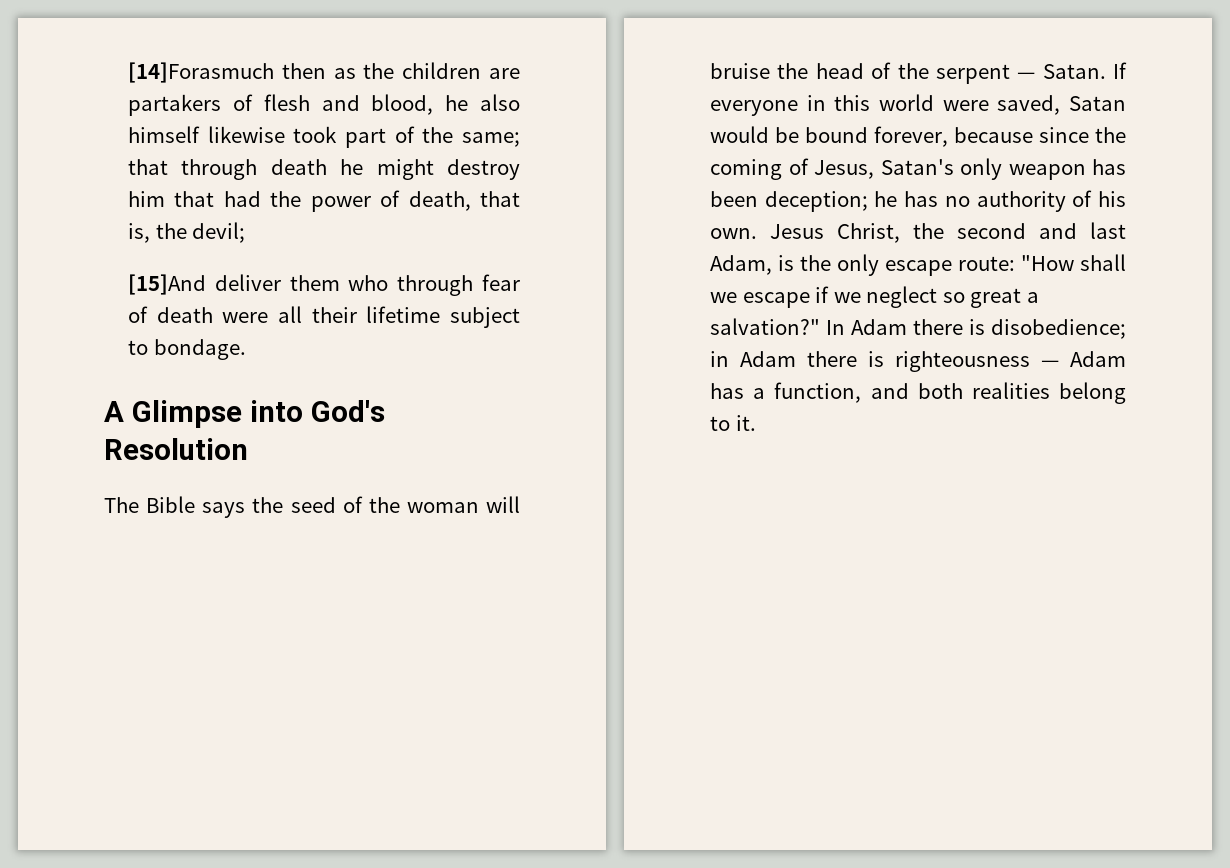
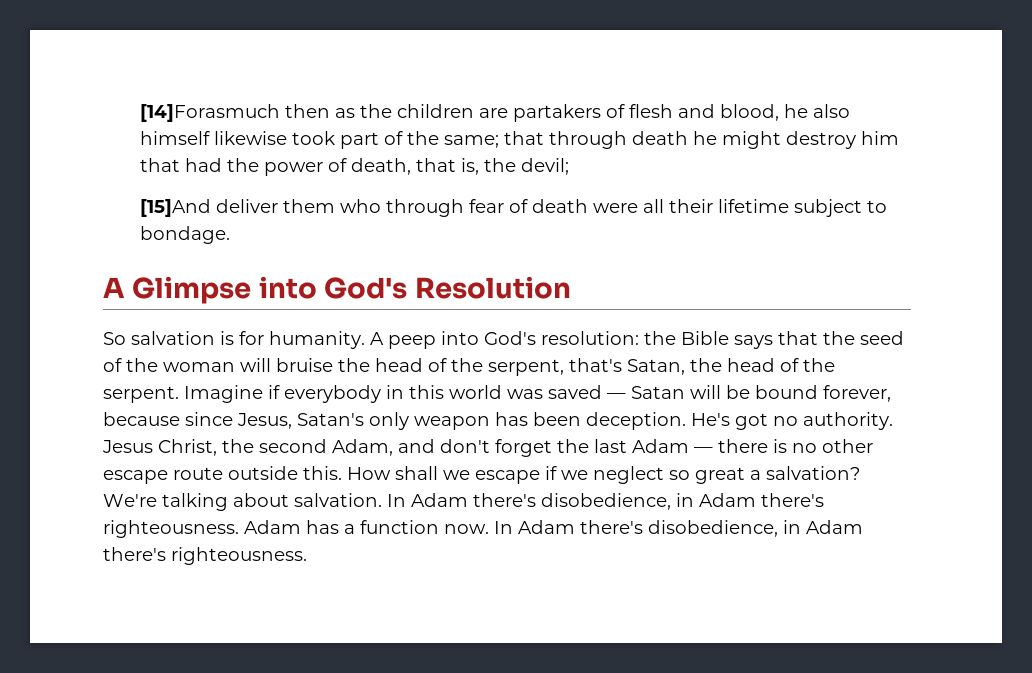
- The Bible says the seed of the woman will bruise the head of the serpent — Satan. If everyone in this world were saved, Satan would be bound forever, because since the coming of Jesus, Satan's only weapon has been deception; he has no authority of his own. Jesus Christ, the second and last Adam, is the only escape route: "How shall we escape if we neglect so great a salvation?" In Adam there is disobedience; in Adam there is righteousness — Adam has a function, and both realities belong to it.
+ So salvation is for humanity. A peep into God's resolution: the Bible says that the seed of the woman will bruise the head of the serpent, that's Satan, the head of the serpent. Imagine if everybody in this world was saved — Satan will be bound forever, because since Jesus, Satan's only weapon has been deception. He's got no authority. Jesus Christ, the second Adam, and don't forget the last Adam — there is no other escape route outside this. How shall we escape if we neglect so great a salvation? We're talking about salvation. In Adam there's disobedience, in Adam there's righteousness. Adam has a function now. In Adam there's disobedience, in Adam there's righteousness.

